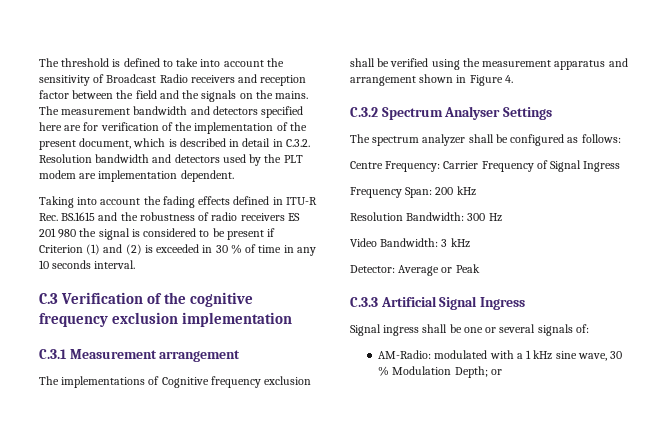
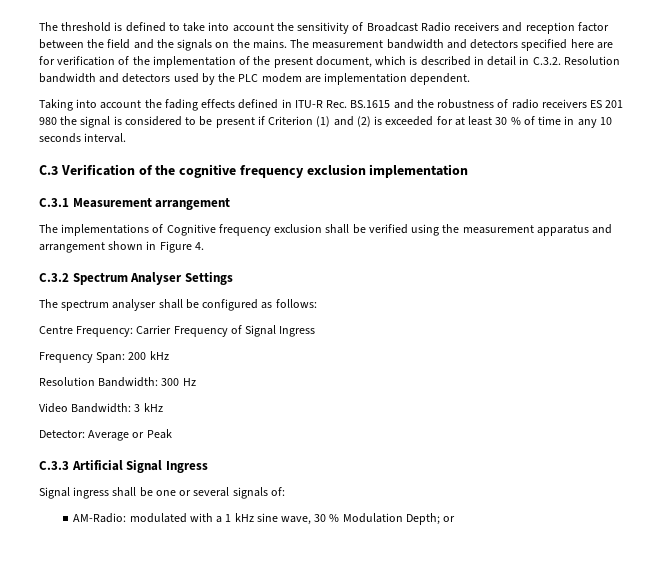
- The measurement bandwidth and detectors specified here are for verification of the implementation of the present document, which is described in detail in C.3.2. Resolution bandwidth and detectors used by the PLT modem are implementation dependent.
+ The measurement bandwidth and detectors specified here are for verification of the implementation of the present document, which is described in detail in C.3.2. Resolution bandwidth and detectors used by the PLC modem are implementation dependent.
- Taking into account the fading effects defined in ITU-R Rec. BS.1615 and the robustness of radio receivers ES 201 980 the signal is considered to be present if Criterion (1) and (2) is exceeded in 30 % of time in any 10 seconds interval.
+ Taking into account the fading effects defined in ITU-R Rec. BS.1615 and the robustness of radio receivers ES 201 980 the signal is considered to be present if Criterion (1) and (2) is exceeded for at least 30 % of time in any 10 seconds interval.
- The spectrum analyzer shall be configured as follows:
+ The spectrum analyser shall be configured as follows:

